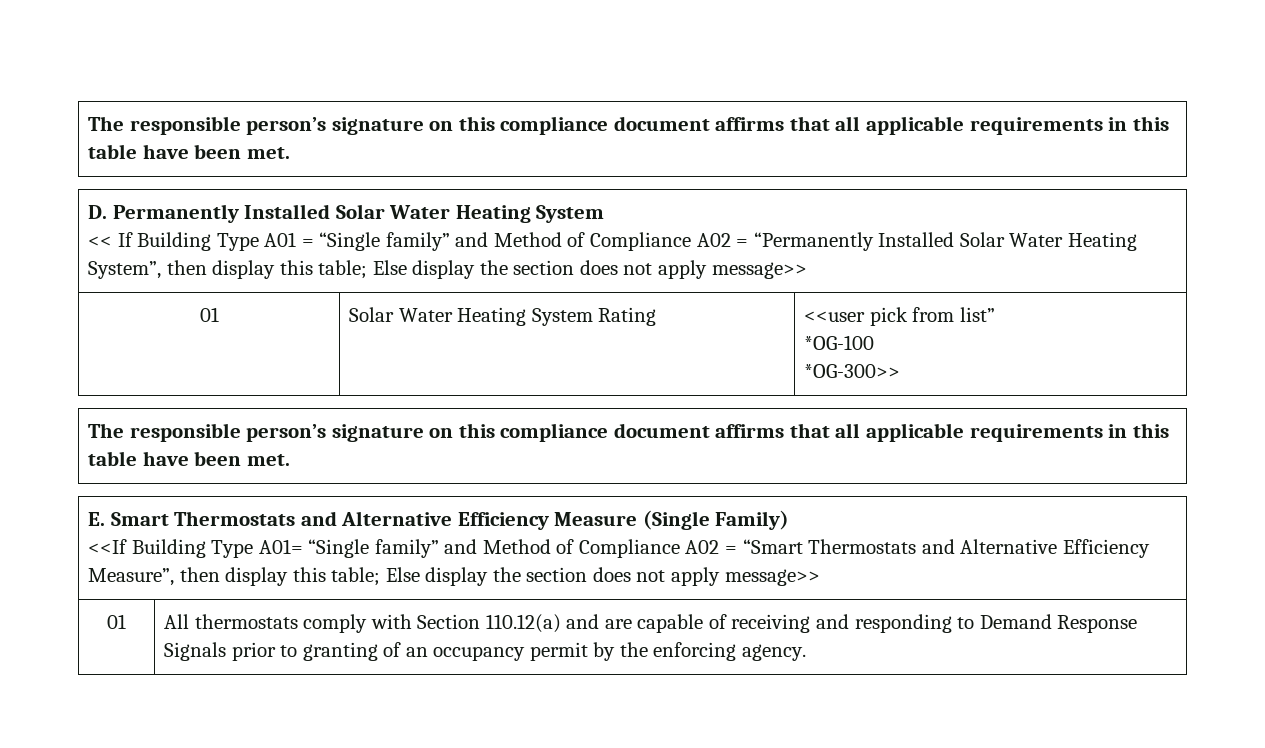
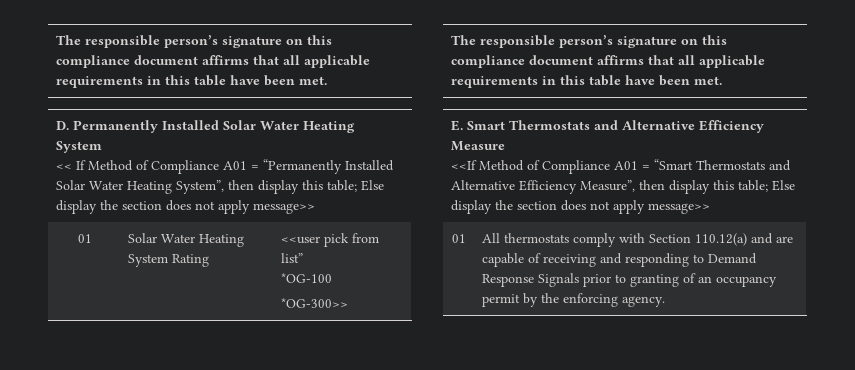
  D. Permanently Installed Solar Water Heating System
- << If Building Type A01 = “Single family” and Method of Compliance A02 = “Permanently Installed Solar Water Heating System”, then display this table; Else display the section does not apply message>>
+ << If Method of Compliance A01 = “Permanently Installed Solar Water Heating System”, then display this table; Else display the section does not apply message>>
- E. Smart Thermostats and Alternative Efficiency Measure (Single Family)
- <<If Building Type A01= “Single family” and Method of Compliance A02 = “Smart Thermostats and Alternative Efficiency Measure”, then display this table; Else display the section does not apply message>>
+ E. Smart Thermostats and Alternative Efficiency Measure
+ <<If Method of Compliance A01 = “Smart Thermostats and Alternative Efficiency Measure”, then display this table; Else display the section does not apply message>>

